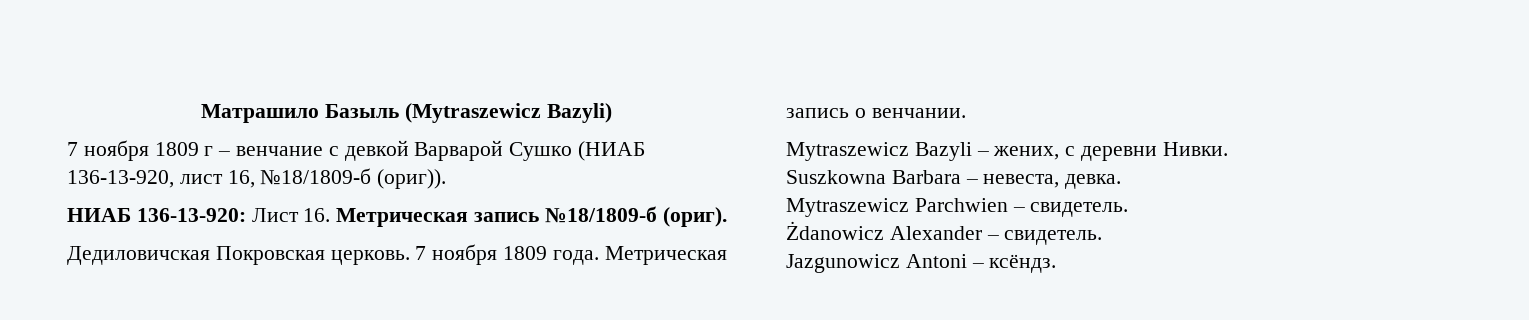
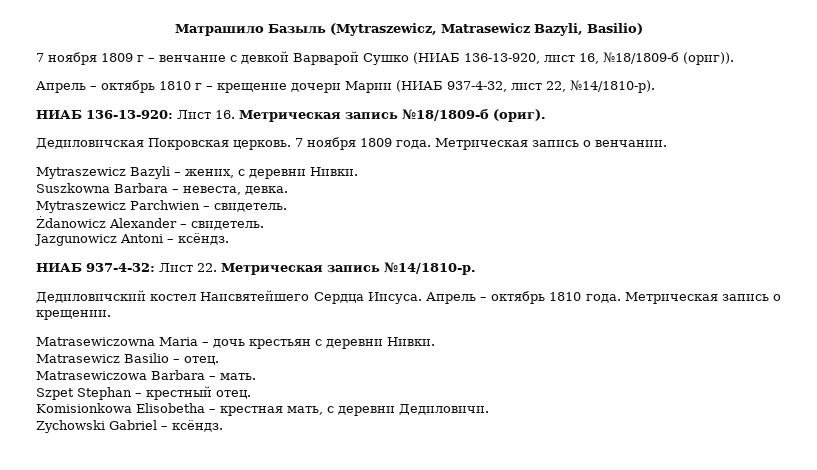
- Матрашило Базыль (Mytraszewicz Bazyli)
+ Матрашило Базыль (Mytraszewicz, Matrasewicz Bazyli, Basilio)
+ Апрель – октябрь 1810 г – крещение дочери Марии (НИАБ 937-4-32, лист 22, №14/1810-р).
+ НИАБ 937-4-32: Лист 22. Метрическая запись №14/1810-р.
+ Дедиловичский костел Наисвятейшего Сердца Иисуса. Апрель – октябрь 1810 года. Метрическая запись о крещении.
+ Matrasewiczowna Maria – дочь крестьян с деревни Нивки.
+ Matrasewicz Basilio – отец.
+ Matrasewiczowa Barbara – мать.
+ Szpet Stephan – крестный отец.
+ Komisionkowa Elisobetha – крестная мать, с деревни Дедиловичи.
+ Zychowski Gabriel – ксёндз.

